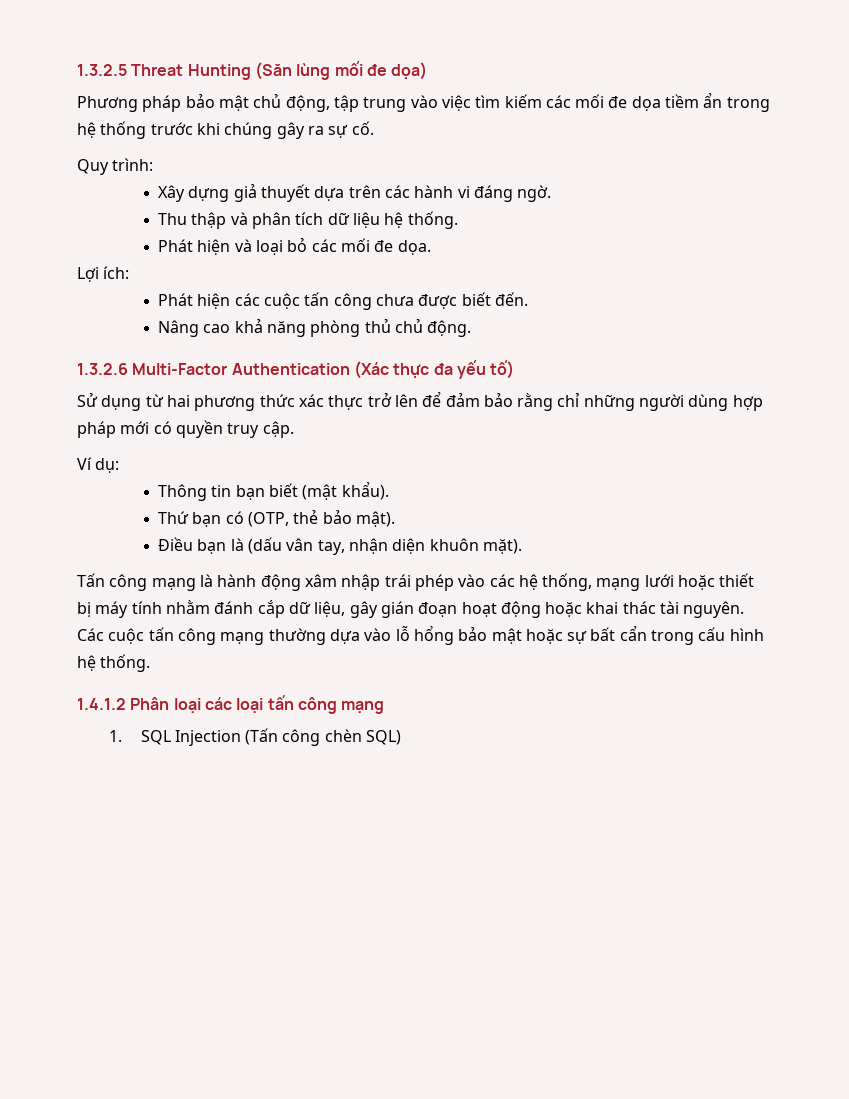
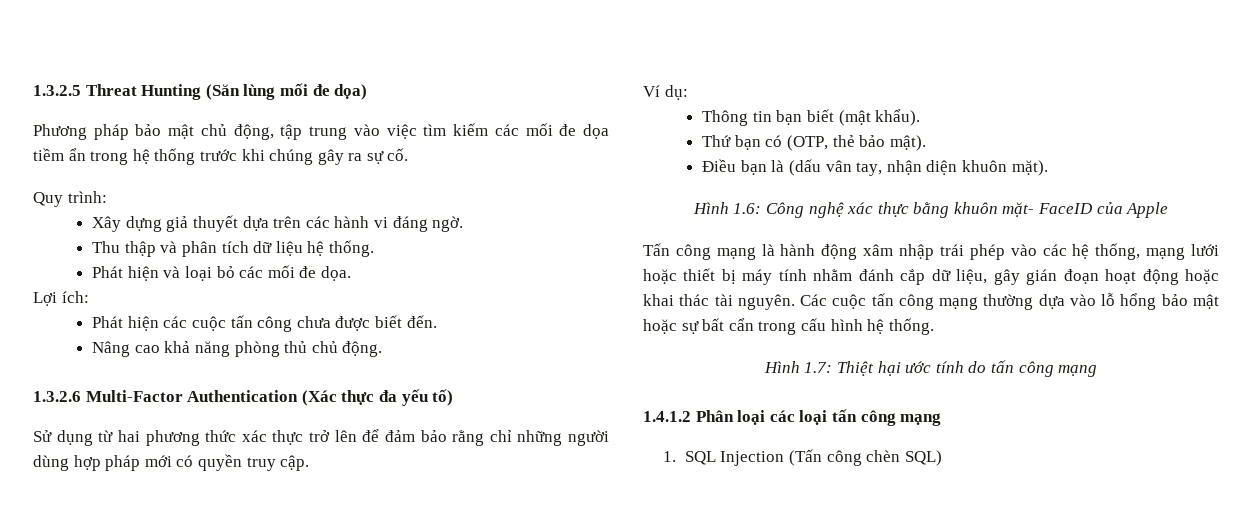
+ Hình 1.6: Công nghệ xác thực bằng khuôn mặt- FaceID của Apple
+ Hình 1.7: Thiệt hại ước tính do tấn công mạng

